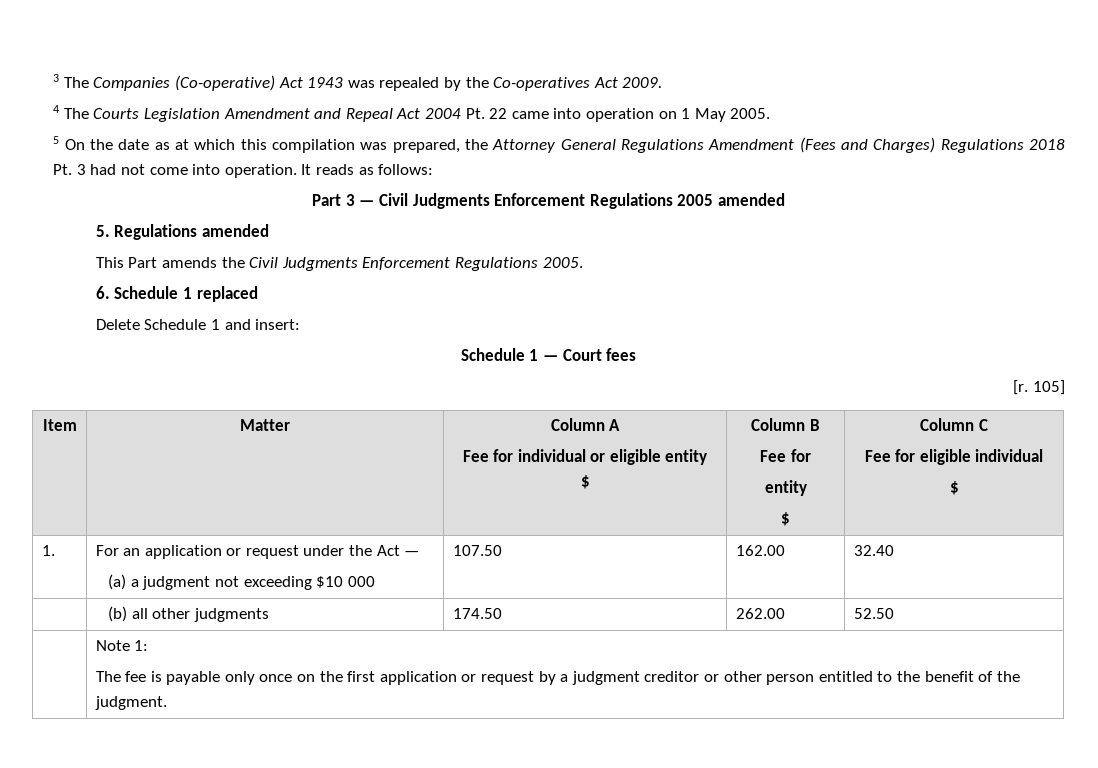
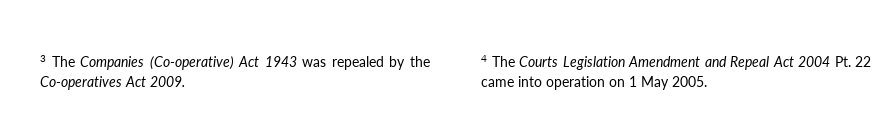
- 5 On the date as at which this compilation was prepared, the Attorney General Regulations Amendment (Fees and Charges) Regulations 2018 Pt. 3 had not come into operation. It reads as follows:
- Part 3 — Civil Judgments Enforcement Regulations 2005 amended
- 5. Regulations amended
- This Part amends the Civil Judgments Enforcement Regulations 2005.
- 6. Schedule 1 replaced
- Delete Schedule 1 and insert:
- Schedule 1 — Court fees
- [r. 105]
- Item | Matter | Column A
- Fee for individual or eligible entity
- $ | Column B
- Fee for
- entity
- $ | Column C
- Fee for eligible individual
- $
- 1. | For an application or request under the Act —
- (a) a judgment not exceeding $10 000 | 107.50 | 162.00 | 32.40
- | (b) all other judgments | 174.50 | 262.00 | 52.50
- | Note 1:
- The fee is payable only once on the first application or request by a judgment creditor or other person entitled to the benefit of the judgment.

